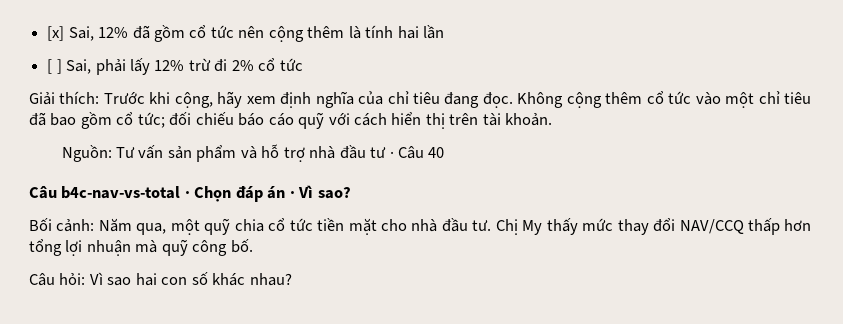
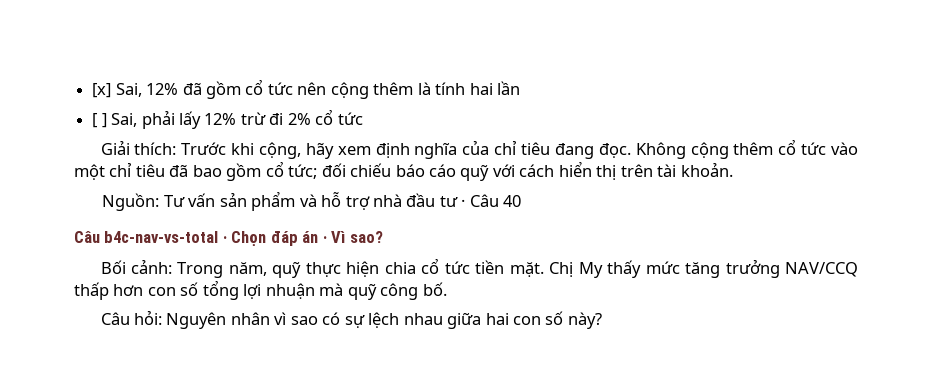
- Bối cảnh: Năm qua, một quỹ chia cổ tức tiền mặt cho nhà đầu tư.
+ Bối cảnh: Trong năm, quỹ thực hiện chia cổ tức tiền mặt.
- Chị My thấy mức thay đổi NAV/CCQ thấp hơn tổng lợi nhuận mà quỹ công bố.
+ Chị My thấy mức tăng trưởng NAV/CCQ thấp hơn con số tổng lợi nhuận mà quỹ công bố.
- Câu hỏi: Vì sao hai con số khác nhau?
+ Câu hỏi: Nguyên nhân vì sao có sự lệch nhau giữa hai con số này?

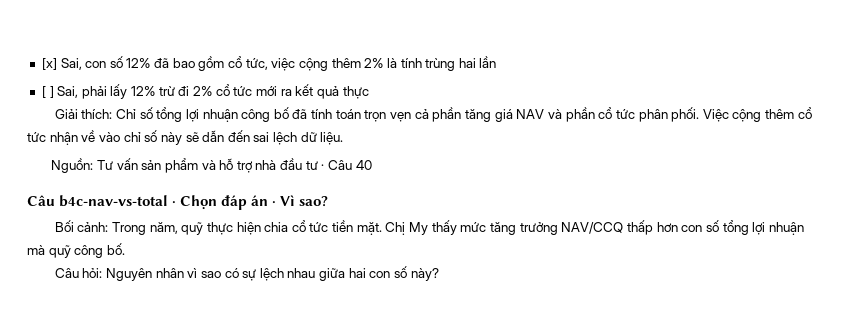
- [x] Sai, 12% đã gồm cổ tức nên cộng thêm là tính hai lần
+ [x] Sai, con số 12% đã bao gồm cổ tức, việc cộng thêm 2% là tính trùng hai lần
- [ ] Sai, phải lấy 12% trừ đi 2% cổ tức
- Giải thích: Trước khi cộng, hãy xem định nghĩa của chỉ tiêu đang đọc. Không cộng thêm cổ tức vào một chỉ tiêu đã bao gồm cổ tức; đối chiếu báo cáo quỹ với cách hiển thị trên tài khoản.
+ [ ] Sai, phải lấy 12% trừ đi 2% cổ tức mới ra kết quả thực
+ Giải thích: Chỉ số tổng lợi nhuận công bố đã tính toán trọn vẹn cả phần tăng giá NAV và phần cổ tức phân phối. Việc cộng thêm cổ tức nhận về vào chỉ số này sẽ dẫn đến sai lệch dữ liệu.

